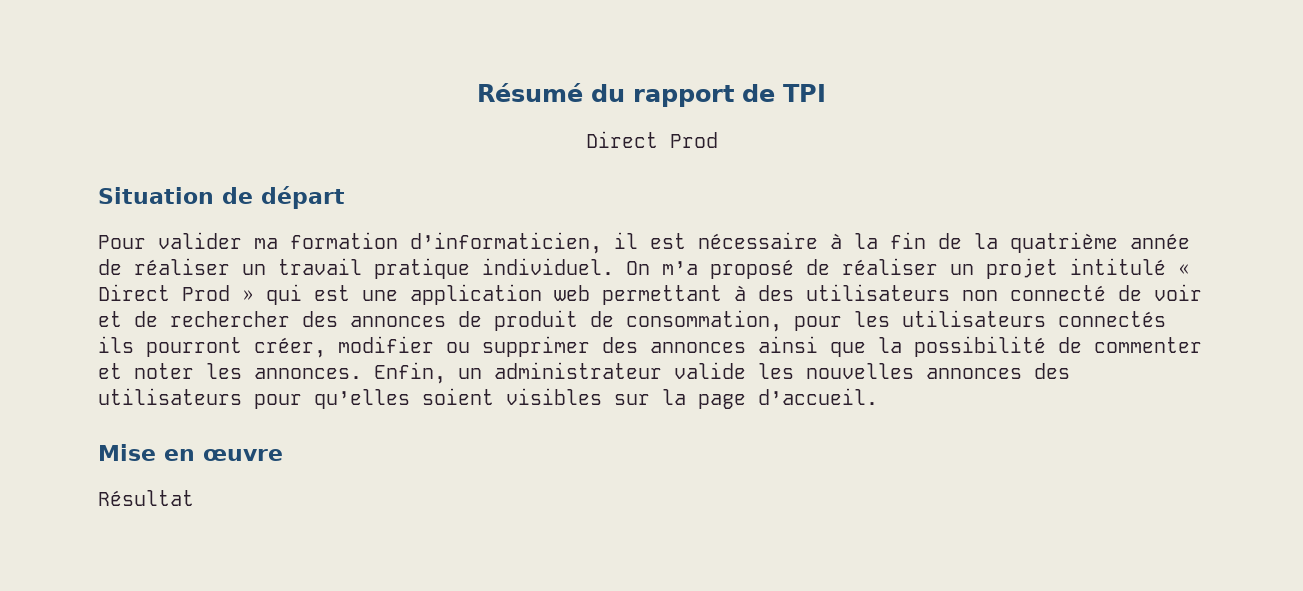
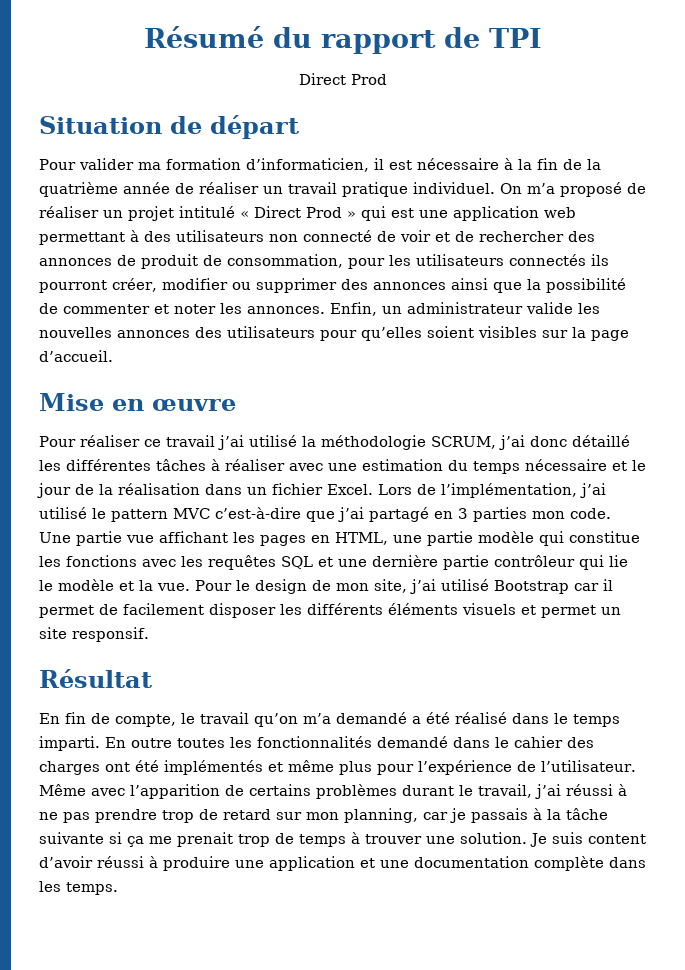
+ Pour réaliser ce travail j’ai utilisé la méthodologie SCRUM, j’ai donc détaillé les différentes tâches à réaliser avec une estimation du temps nécessaire et le jour de la réalisation dans un fichier Excel. Lors de l’implémentation, j’ai utilisé le pattern MVC c’est-à-dire que j’ai partagé en 3 parties mon code. Une partie vue affichant les pages en HTML, une partie modèle qui constitue les fonctions avec les requêtes SQL et une dernière partie contrôleur qui lie le modèle et la vue. Pour le design de mon site, j’ai utilisé Bootstrap car il permet de facilement disposer les différents éléments visuels et permet un site responsif.
  Résultat
+ En fin de compte, le travail qu’on m’a demandé a été réalisé dans le temps imparti. En outre toutes les fonctionnalités demandé dans le cahier des charges ont été implémentés et même plus pour l’expérience de l’utilisateur. Même avec l’apparition de certains problèmes durant le travail, j’ai réussi à ne pas prendre trop de retard sur mon planning, car je passais à la tâche suivante si ça me prenait trop de temps à trouver une solution. Je suis content d’avoir réussi à produire une application et une documentation complète dans les temps.

